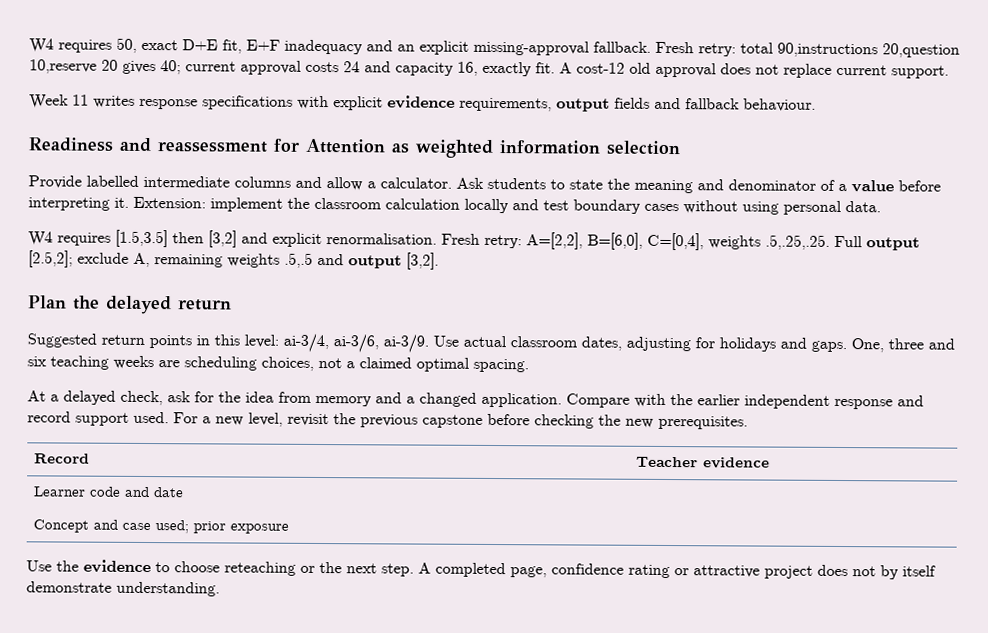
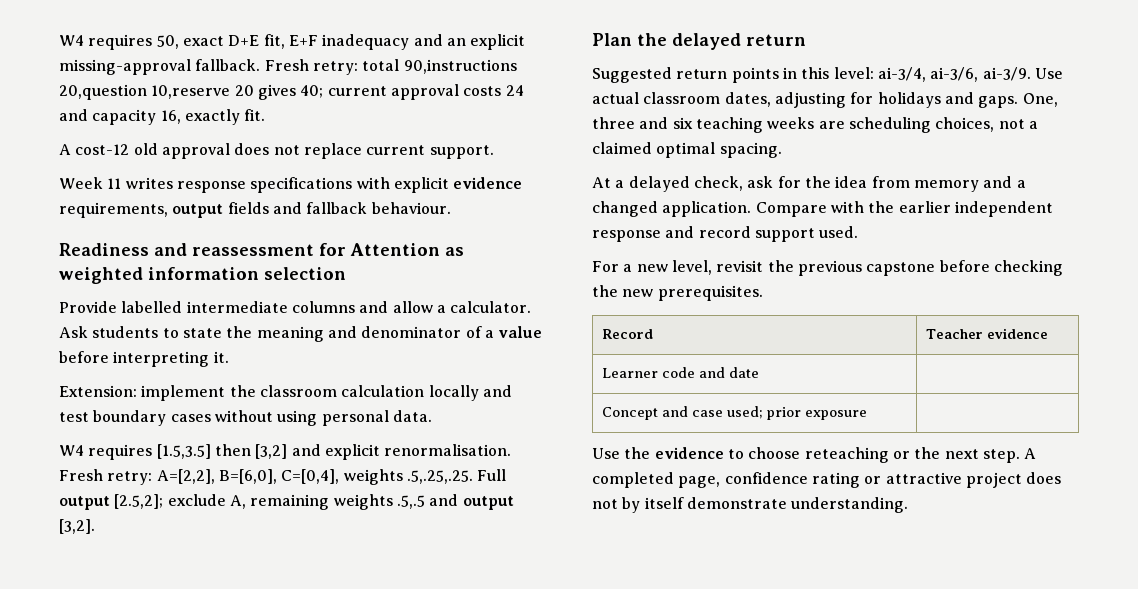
- Fresh retry: total 90,instructions 20,question 10,reserve 20 gives 40; current approval costs 24 and capacity 16, exactly fit. A cost-12 old approval does not replace current support.
+ Fresh retry: total 90,instructions 20,question 10,reserve 20 gives 40; current approval costs 24 and capacity 16, exactly fit.
+ A cost-12 old approval does not replace current support.
- Ask students to state the meaning and denominator of a value before interpreting it. Extension: implement the classroom calculation locally and test boundary cases without using personal data.
+ Ask students to state the meaning and denominator of a value before interpreting it.
+ Extension: implement the classroom calculation locally and test boundary cases without using personal data.
- Compare with the earlier independent response and record support used. For a new level, revisit the previous capstone before checking the new prerequisites.
+ Compare with the earlier independent response and record support used.
+ For a new level, revisit the previous capstone before checking the new prerequisites.

